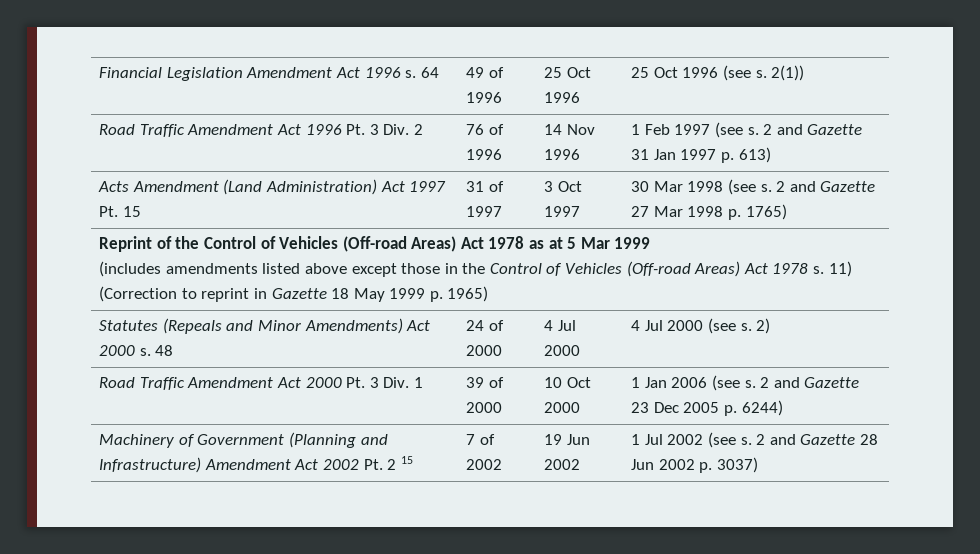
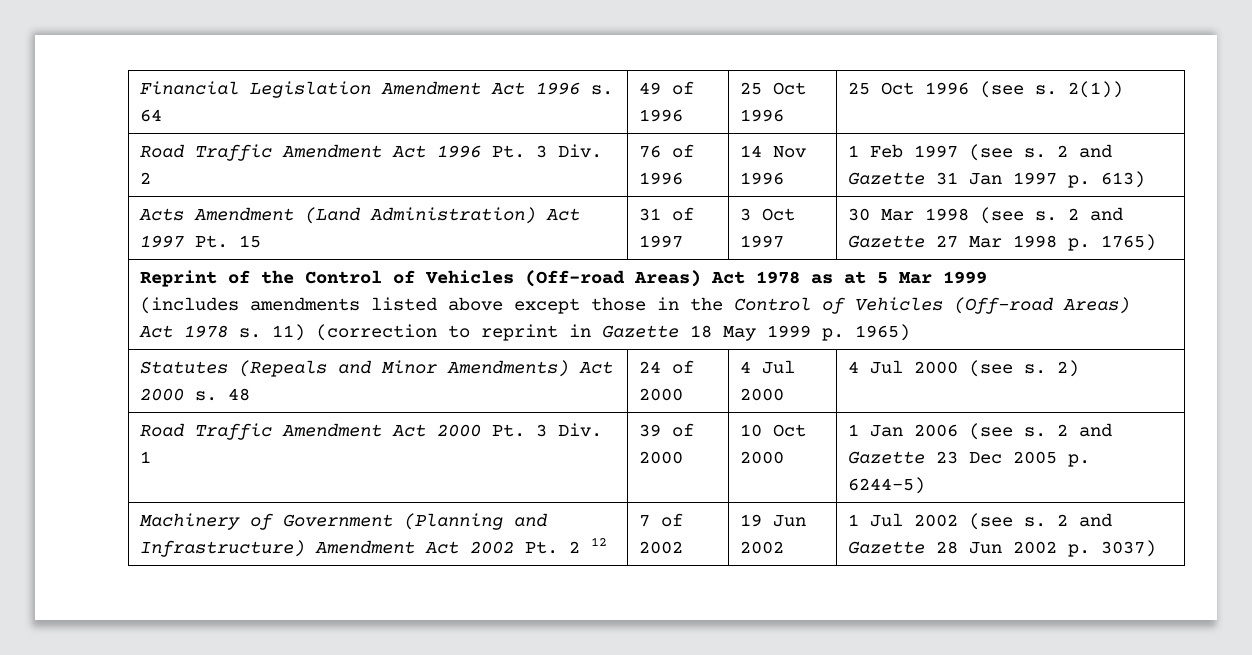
- 11) (Correction to reprint in Gazette 18 May 1999 p. 1965)
+ 11) (correction to reprint in Gazette 18 May 1999 p. 1965)
- Road Traffic Amendment Act 2000 Pt. 3 Div. 1 | 39 of 2000 | 10 Oct 2000 | 1 Jan 2006 (see s. 2 and Gazette 23 Dec 2005 p. 6244)
+ Road Traffic Amendment Act 2000 Pt. 3 Div. 1 | 39 of 2000 | 10 Oct 2000 | 1 Jan 2006 (see s. 2 and Gazette 23 Dec 2005 p. 6244-5)
- Machinery of Government (Planning and Infrastructure) Amendment Act 2002 Pt. 2 15 | 7 of 2002 | 19 Jun 2002 | 1 Jul 2002 (see s. 2 and Gazette 28 Jun 2002 p. 3037)
+ Machinery of Government (Planning and Infrastructure) Amendment Act 2002 Pt. 2 12 | 7 of 2002 | 19 Jun 2002 | 1 Jul 2002 (see s. 2 and Gazette 28 Jun 2002 p. 3037)

